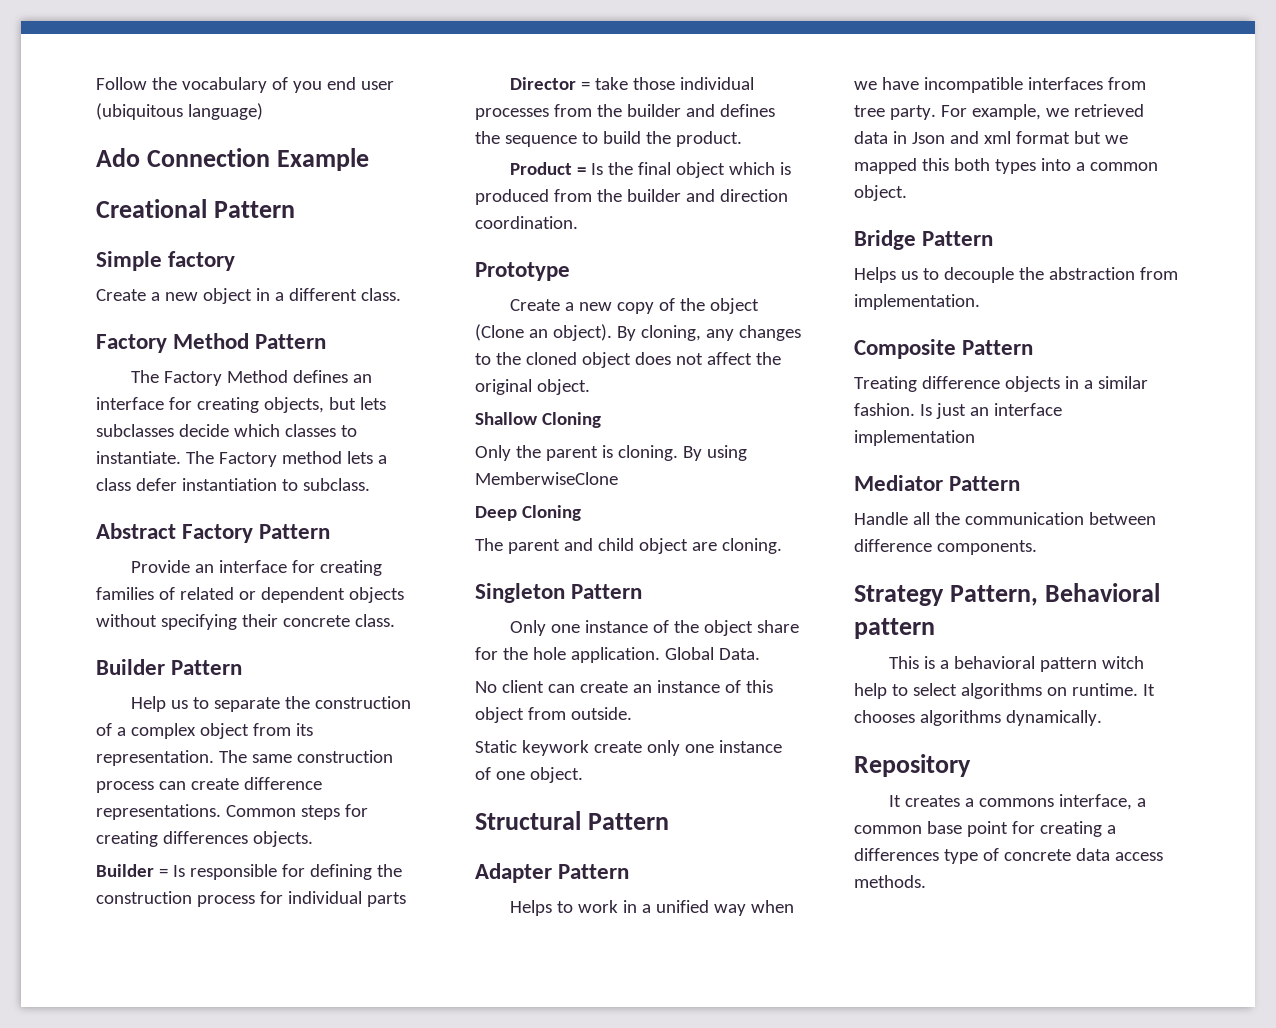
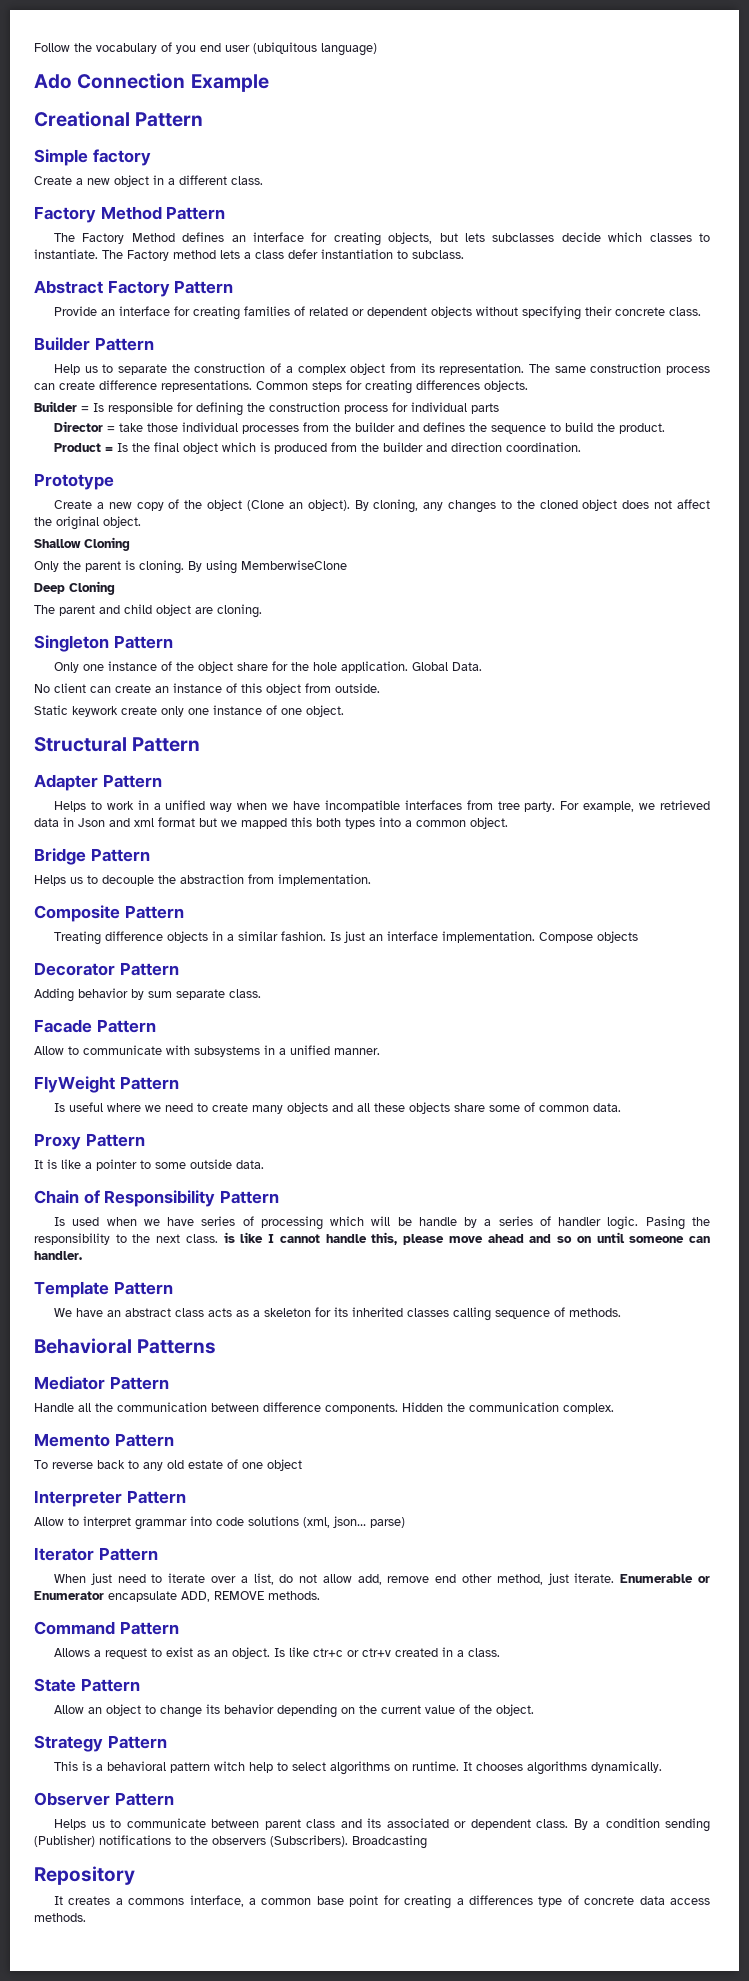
- Is just an interface implementation
+ Is just an interface implementation. Compose objects
+ Decorator Pattern
+ Adding behavior by sum separate class.
+ Facade Pattern
+ Allow to communicate with subsystems in a unified manner.
+ FlyWeight Pattern
+ Is useful where we need to create many objects and all these objects share some of common data.
+ Proxy Pattern
+ It is like a pointer to some outside data.
+ Chain of Responsibility Pattern
+ Is used when we have series of processing which will be handle by a series of handler logic. Pasing the responsibility to the next class. is like I cannot handle this, please move ahead and so on until someone can handler.
+ Template Pattern
+ We have an abstract class acts as a skeleton for its inherited classes calling sequence of methods.
+ Behavioral Patterns
- Handle all the communication between difference components.
- Strategy Pattern, Behavioral pattern
+ Handle all the communication between difference components. Hidden the communication complex.
+ Memento Pattern
+ To reverse back to any old estate of one object
+ Interpreter Pattern
+ Allow to interpret grammar into code solutions (xml, json… parse)
+ Iterator Pattern
+ When just need to iterate over a list, do not allow add, remove end other method, just iterate. Enumerable or Enumerator encapsulate ADD, REMOVE methods.
+ Command Pattern
+ Allows a request to exist as an object. Is like ctr+c or ctr+v created in a class.
+ State Pattern
+ Allow an object to change its behavior depending on the current value of the object.
+ Strategy Pattern
+ Observer Pattern
+ Helps us to communicate between parent class and its associated or dependent class. By a condition sending (Publisher) notifications to the observers (Subscribers). Broadcasting

